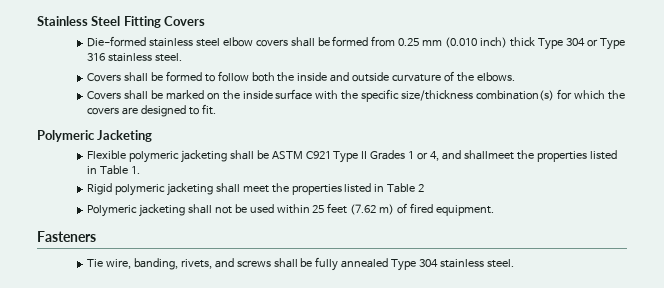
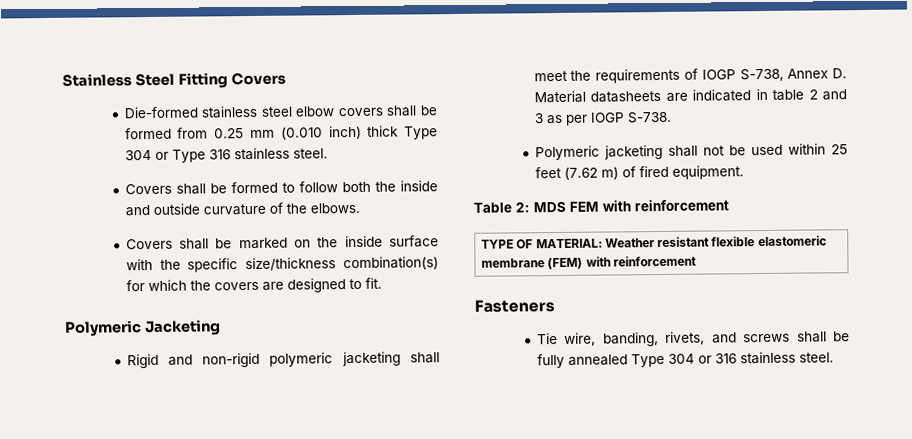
- Flexible polymeric jacketing shall be ASTM C921 Type II Grades 1 or 4, and shallmeet the properties listed in Table 1.
- Rigid polymeric jacketing shall meet the properties listed in Table 2
+ Rigid and non-rigid polymeric jacketing shall meet the requirements of IOGP S-738, Annex D. Material datasheets are indicated in table 2 and 3 as per IOGP S-738.
+ Table 2: MDS FEM with reinforcement
+ TYPE OF MATERIAL: Weather resistant flexible elastomeric membrane (FEM) with reinforcement
- Tie wire, banding, rivets, and screws shall be fully annealed Type 304 stainless steel.
+ Tie wire, banding, rivets, and screws shall be fully annealed Type 304 or 316 stainless steel.

